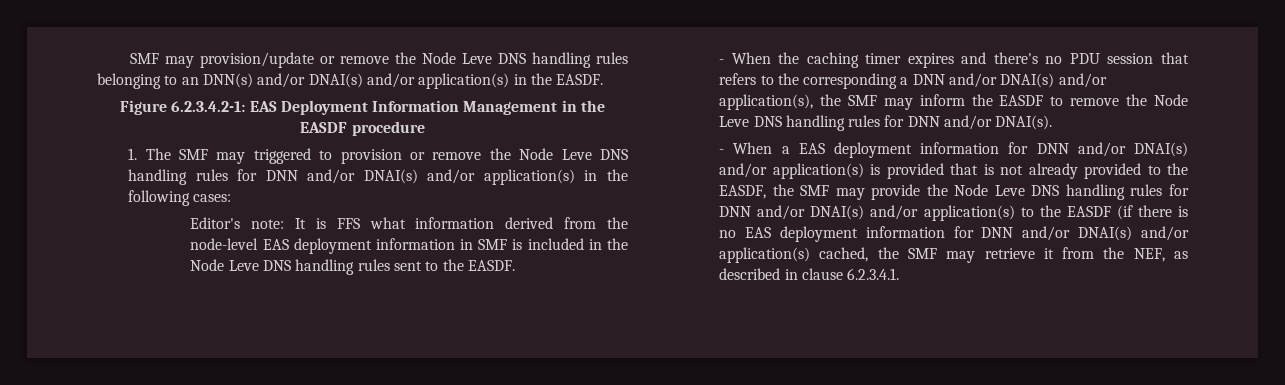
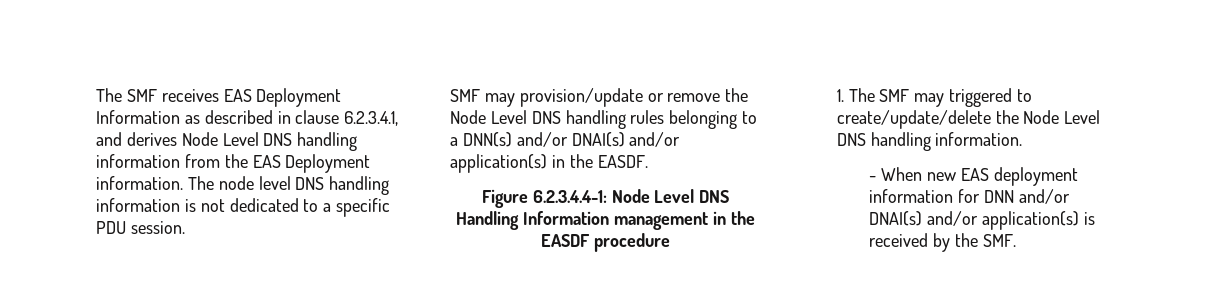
+ The SMF receives EAS Deployment Information as described in clause 6.2.3.4.1, and derives Node Level DNS handling information from the EAS Deployment information. The node level DNS handling information is not dedicated to a specific PDU session.
- SMF may provision/update or remove the Node Leve DNS handling rules belonging to an DNN(s) and/or DNAI(s) and/or application(s) in the EASDF.
+ SMF may provision/update or remove the Node Level DNS handling rules belonging to a DNN(s) and/or DNAI(s) and/or application(s) in the EASDF.
- Figure 6.2.3.4.2-1: EAS Deployment Information Management in the EASDF procedure
+ Figure 6.2.3.4.4-1: Node Level DNS Handling Information management in the EASDF procedure
- 1. The SMF may triggered to provision or remove the Node Leve DNS handling rules for DNN and/or DNAI(s) and/or application(s) in the following cases:
- Editor's note: It is FFS what information derived from the node-level EAS deployment information in SMF is included in the Node Leve DNS handling rules sent to the EASDF.
- - When the caching timer expires and there's no PDU session that refers to the corresponding a DNN and/or DNAI(s) and/or application(s), the SMF may inform the EASDF to remove the Node Leve DNS handling rules for DNN and/or DNAI(s).
- - When a EAS deployment information for DNN and/or DNAI(s) and/or application(s) is provided that is not already provided to the EASDF, the SMF may provide the Node Leve DNS handling rules for DNN and/or DNAI(s) and/or application(s) to the EASDF (if there is no EAS deployment information for DNN and/or DNAI(s) and/or application(s) cached, the SMF may retrieve it from the NEF, as described in clause 6.2.3.4.1.
+ 1. The SMF may triggered to create/update/delete the Node Level DNS handling information.
+ - When new EAS deployment information for DNN and/or DNAI(s) and/or application(s) is received by the SMF.

